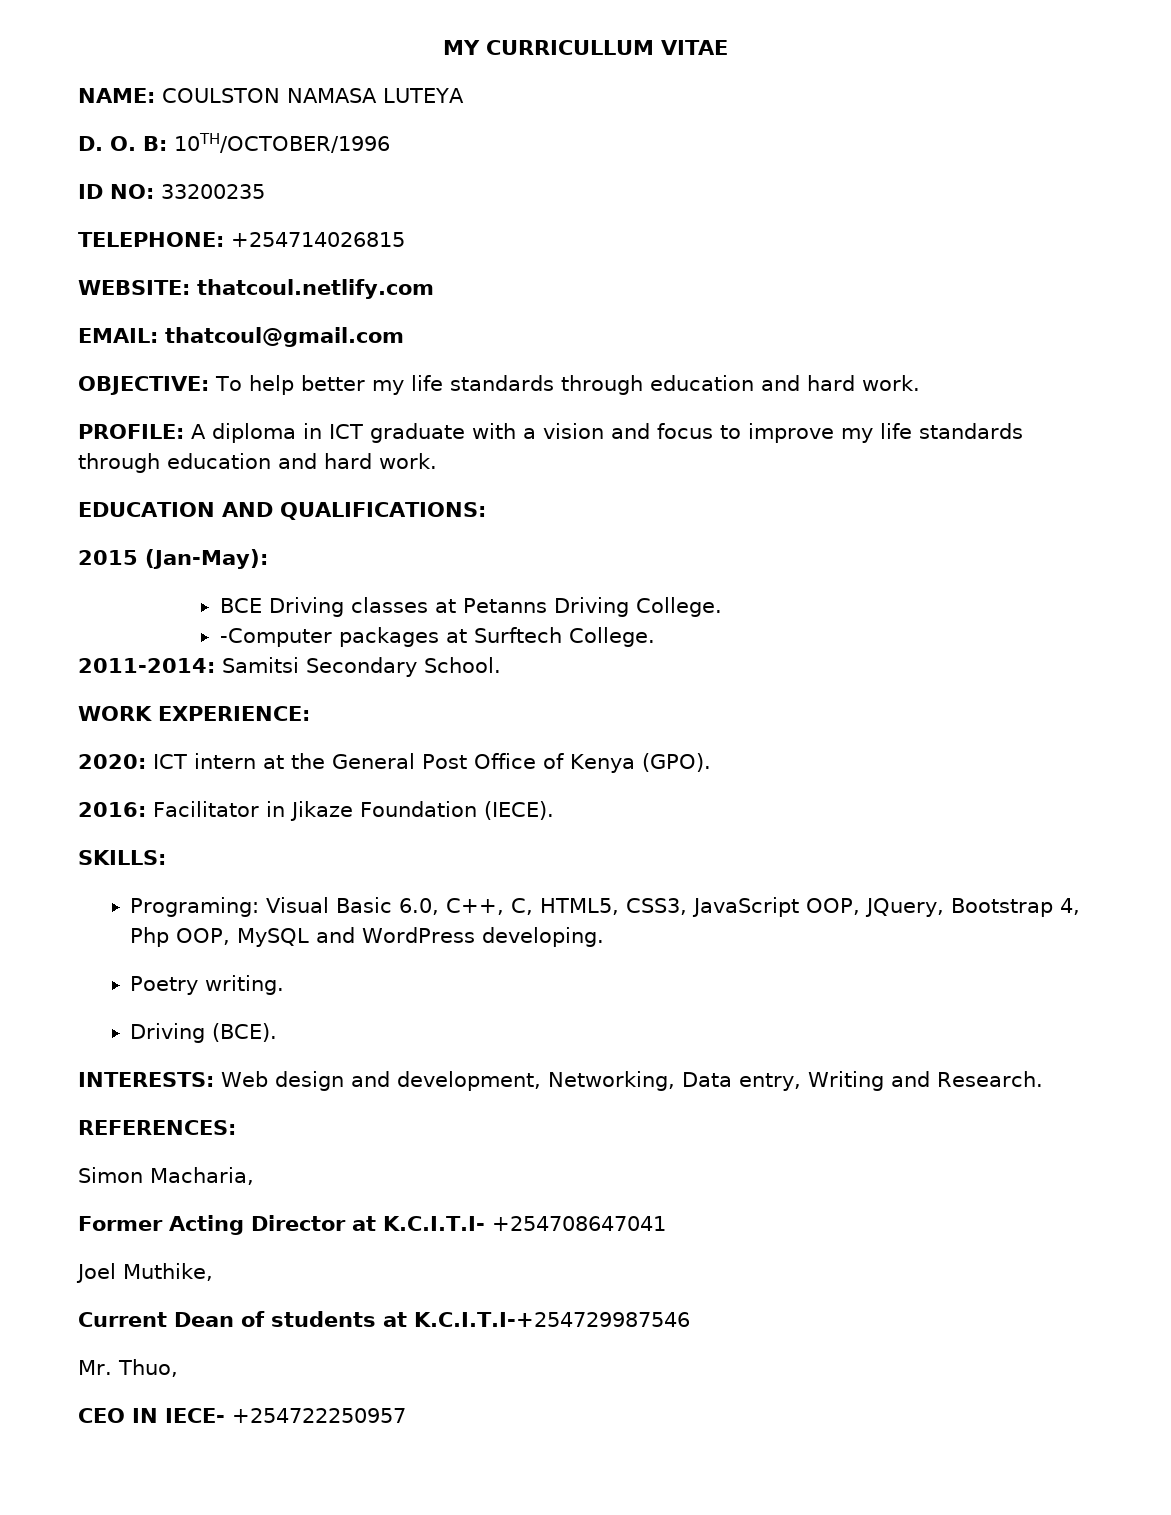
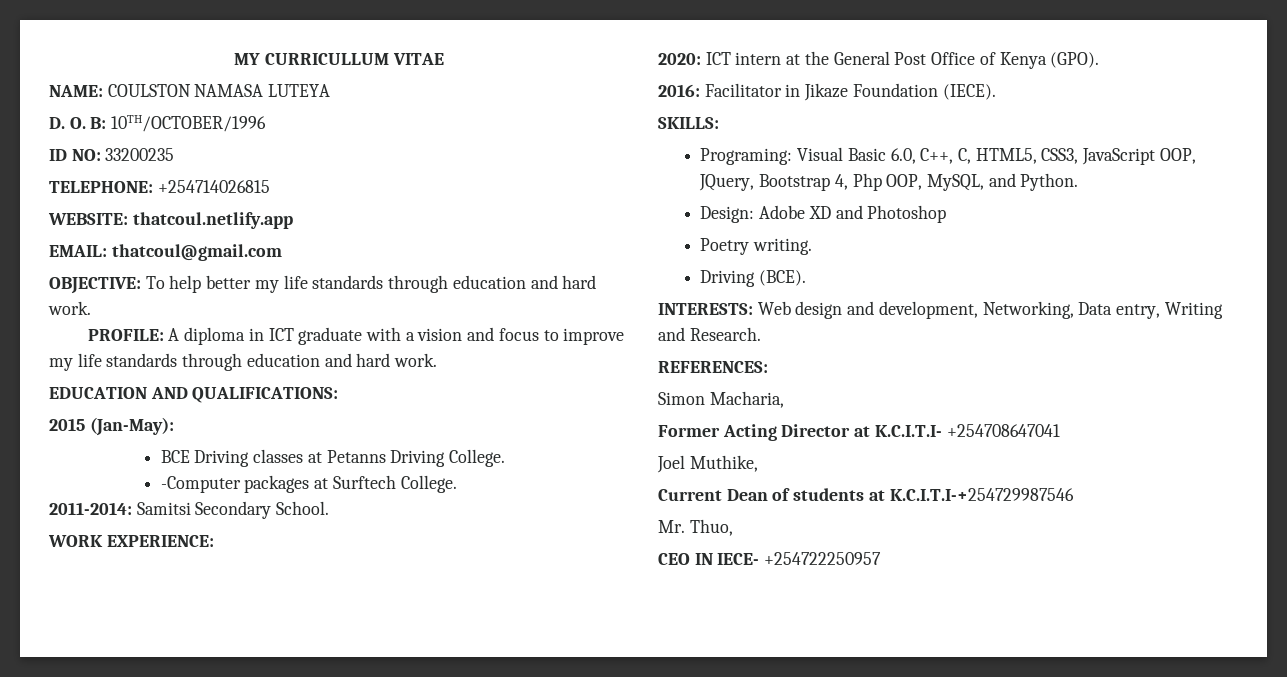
- WEBSITE: thatcoul.netlify.com
+ WEBSITE: thatcoul.netlify.app
- Programing: Visual Basic 6.0, C++, C, HTML5, CSS3, JavaScript OOP, JQuery, Bootstrap 4, Php OOP, MySQL and WordPress developing.
+ Programing: Visual Basic 6.0, C++, C, HTML5, CSS3, JavaScript OOP, JQuery, Bootstrap 4, Php OOP, MySQL, and Python.
+ Design: Adobe XD and Photoshop

